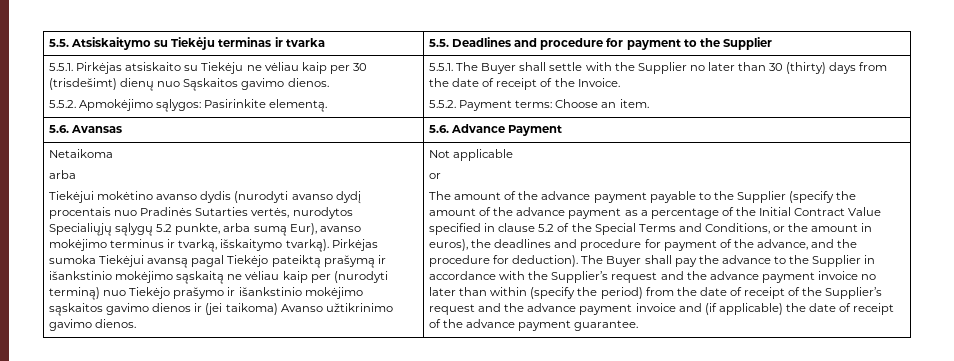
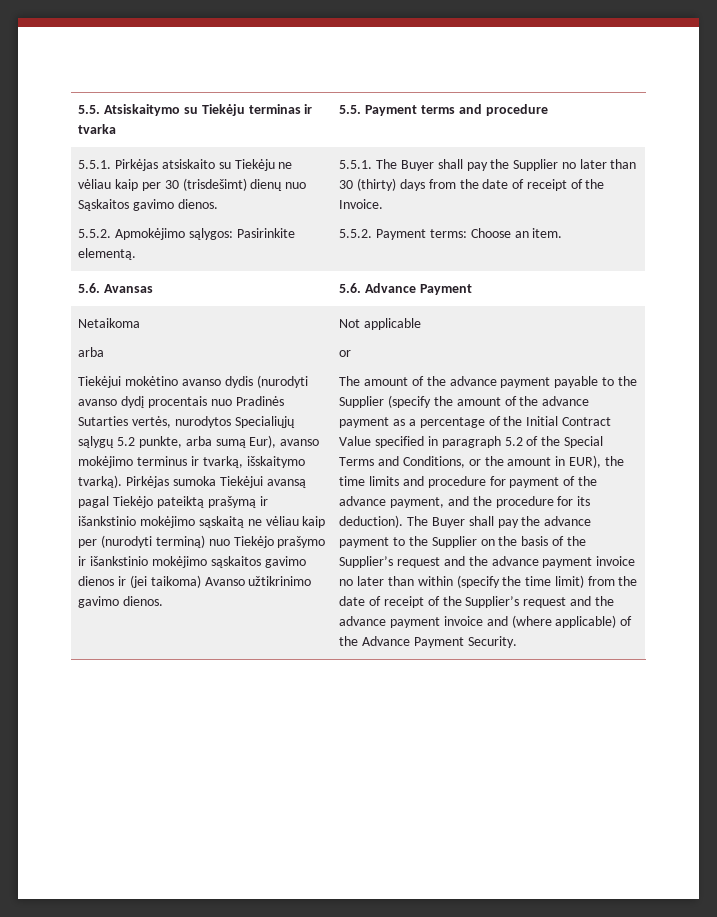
- 5.5. Atsiskaitymo su Tiekėju terminas ir tvarka | 5.5. Deadlines and procedure for payment to the Supplier
+ 5.5. Atsiskaitymo su Tiekėju terminas ir tvarka | 5.5. Payment terms and procedure
- 5.5.1. The Buyer shall settle with the Supplier no later than 30 (thirty) days from the date of receipt of the Invoice.
+ 5.5.1. The Buyer shall pay the Supplier no later than 30 (thirty) days from the date of receipt of the Invoice.
- The amount of the advance payment payable to the Supplier (specify the amount of the advance payment as a percentage of the Initial Contract Value specified in clause 5.2 of the Special Terms and Conditions, or the amount in euros), the deadlines and procedure for payment of the advance, and the procedure for deduction).
+ The amount of the advance payment payable to the Supplier (specify the amount of the advance payment as a percentage of the Initial Contract Value specified in paragraph 5.2 of the Special Terms and Conditions, or the amount in EUR), the time limits and procedure for payment of the advance payment, and the procedure for its deduction).
- The Buyer shall pay the advance to the Supplier in accordance with the Supplier’s request and the advance payment invoice no later than within (specify the period) from the date of receipt of the Supplier’s request and the advance payment invoice and (if applicable) the date of receipt of the advance payment guarantee.
+ The Buyer shall pay the advance payment to the Supplier on the basis of the Supplier’s request and the advance payment invoice no later than within (specify the time limit) from the date of receipt of the Supplier’s request and the advance payment invoice and (where applicable) of the Advance Payment Security.

